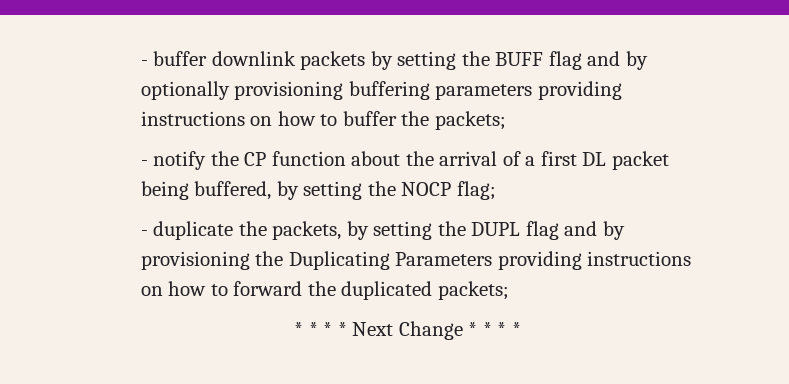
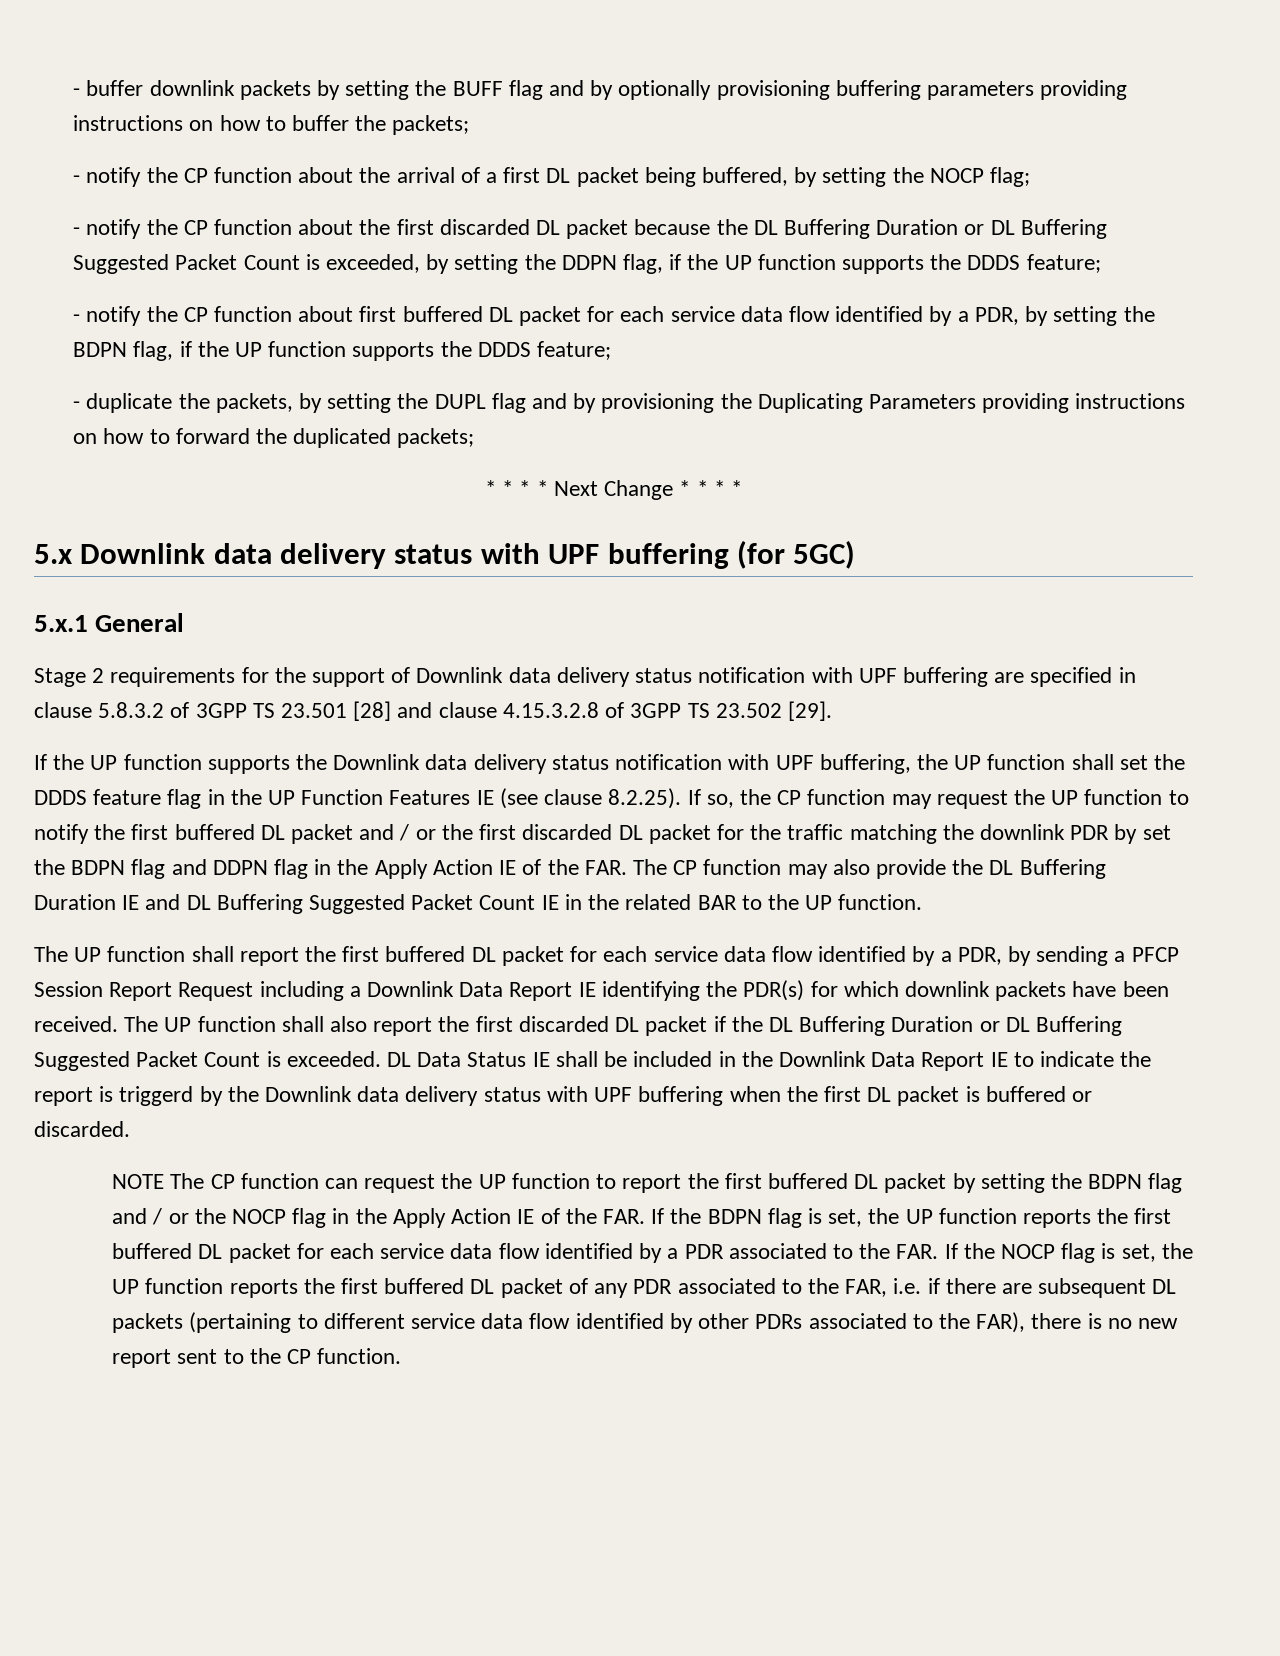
+ - notify the CP function about the first discarded DL packet because the DL Buffering Duration or DL Buffering Suggested Packet Count is exceeded, by setting the DDPN flag, if the UP function supports the DDDS feature;
+ - notify the CP function about first buffered DL packet for each service data flow identified by a PDR, by setting the BDPN flag, if the UP function supports the DDDS feature;
+ 5.x Downlink data delivery status with UPF buffering (for 5GC)
+ 5.x.1 General
+ Stage 2 requirements for the support of Downlink data delivery status notification with UPF buffering are specified in clause 5.8.3.2 of 3GPP TS 23.501 [28] and clause 4.15.3.2.8 of 3GPP TS 23.502 [29].
+ If the UP function supports the Downlink data delivery status notification with UPF buffering, the UP function shall set the DDDS feature flag in the UP Function Features IE (see clause 8.2.25). If so, the CP function may request the UP function to notify the first buffered DL packet and / or the first discarded DL packet for the traffic matching the downlink PDR by set the BDPN flag and DDPN flag in the Apply Action IE of the FAR. The CP function may also provide the DL Buffering Duration IE and DL Buffering Suggested Packet Count IE in the related BAR to the UP function.
+ The UP function shall report the first buffered DL packet for each service data flow identified by a PDR, by sending a PFCP Session Report Request including a Downlink Data Report IE identifying the PDR(s) for which downlink packets have been received. The UP function shall also report the first discarded DL packet if the DL Buffering Duration or DL Buffering Suggested Packet Count is exceeded. DL Data Status IE shall be included in the Downlink Data Report IE to indicate the report is triggerd by the Downlink data delivery status with UPF buffering when the first DL packet is buffered or discarded.
+ NOTE The CP function can request the UP function to report the first buffered DL packet by setting the BDPN flag and / or the NOCP flag in the Apply Action IE of the FAR. If the BDPN flag is set, the UP function reports the first buffered DL packet for each service data flow identified by a PDR associated to the FAR. If the NOCP flag is set, the UP function reports the first buffered DL packet of any PDR associated to the FAR, i.e. if there are subsequent DL packets (pertaining to different service data flow identified by other PDRs associated to the FAR), there is no new report sent to the CP function.

